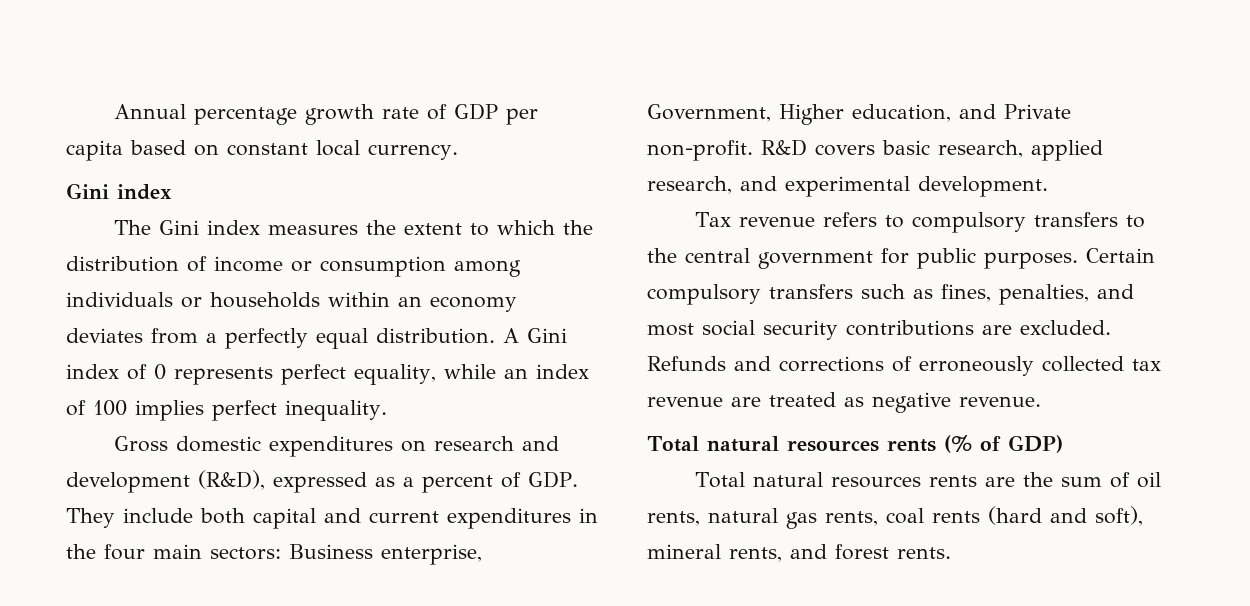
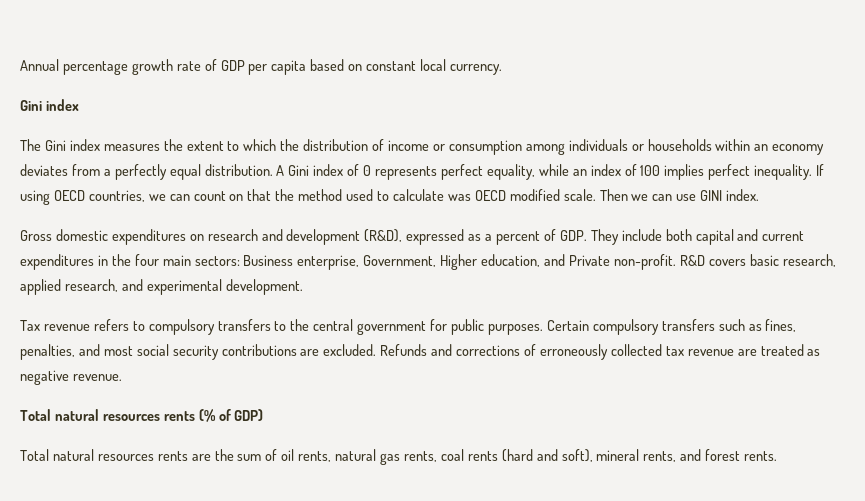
+ If using OECD countries, we can count on that the method used to calculate was OECD modified scale. Then we can use GINI index.

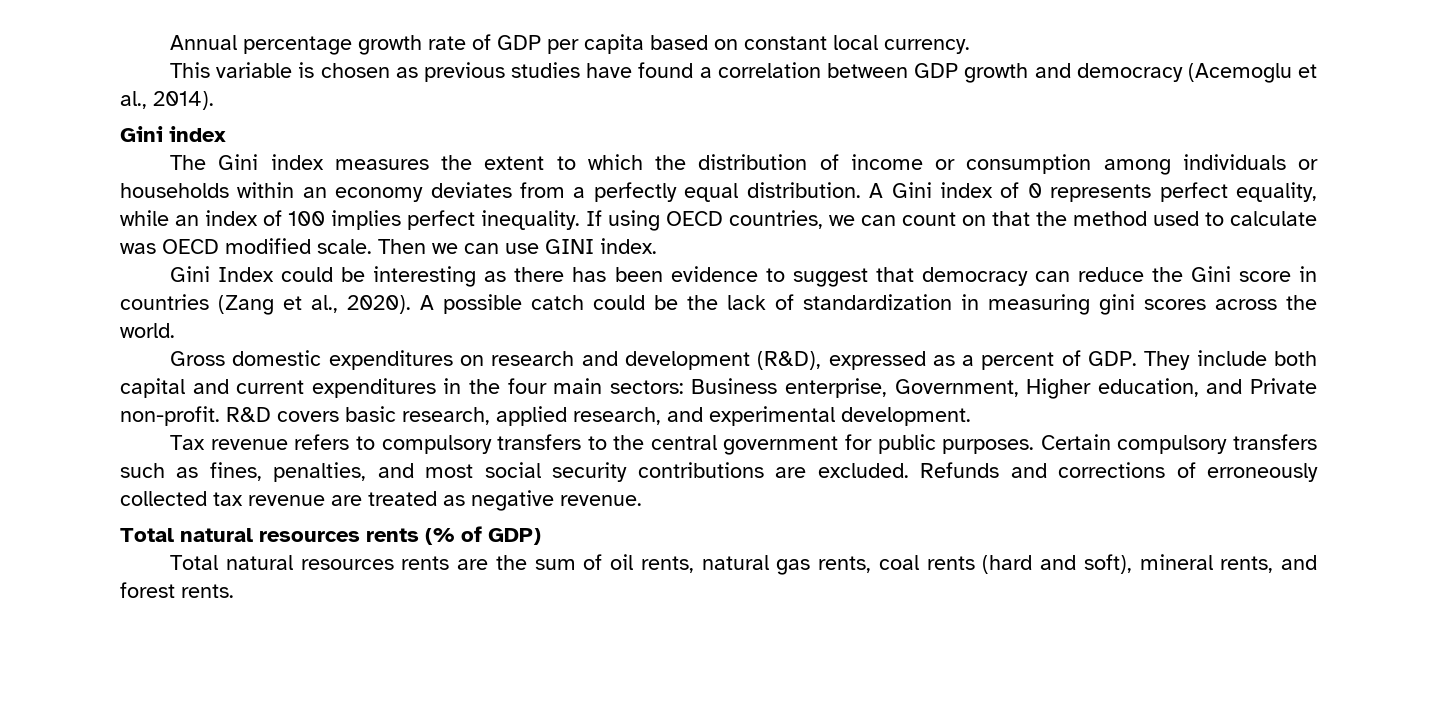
+ This variable is chosen as previous studies have found a correlation between GDP growth and democracy (Acemoglu et al., 2014).
+ Gini Index could be interesting as there has been evidence to suggest that democracy can reduce the Gini score in countries (Zang et al., 2020). A possible catch could be the lack of standardization in measuring gini scores across the world.

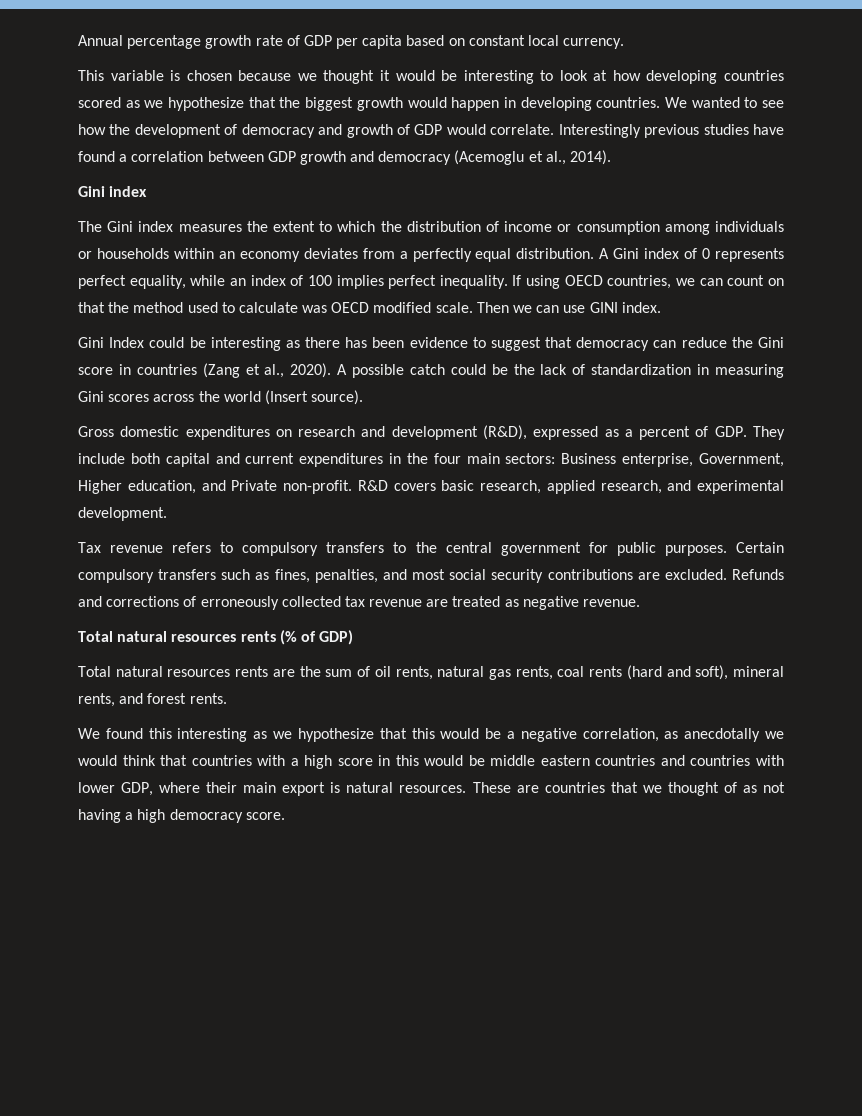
- This variable is chosen as previous studies have found a correlation between GDP growth and democracy (Acemoglu et al., 2014).
+ This variable is chosen because we thought it would be interesting to look at how developing countries scored as we hypothesize that the biggest growth would happen in developing countries. We wanted to see how the development of democracy and growth of GDP would correlate. Interestingly previous studies have found a correlation between GDP growth and democracy (Acemoglu et al., 2014).
- A possible catch could be the lack of standardization in measuring gini scores across the world.
+ A possible catch could be the lack of standardization in measuring Gini scores across the world (Insert source).
+ We found this interesting as we hypothesize that this would be a negative correlation, as anecdotally we would think that countries with a high score in this would be middle eastern countries and countries with lower GDP, where their main export is natural resources. These are countries that we thought of as not having a high democracy score.

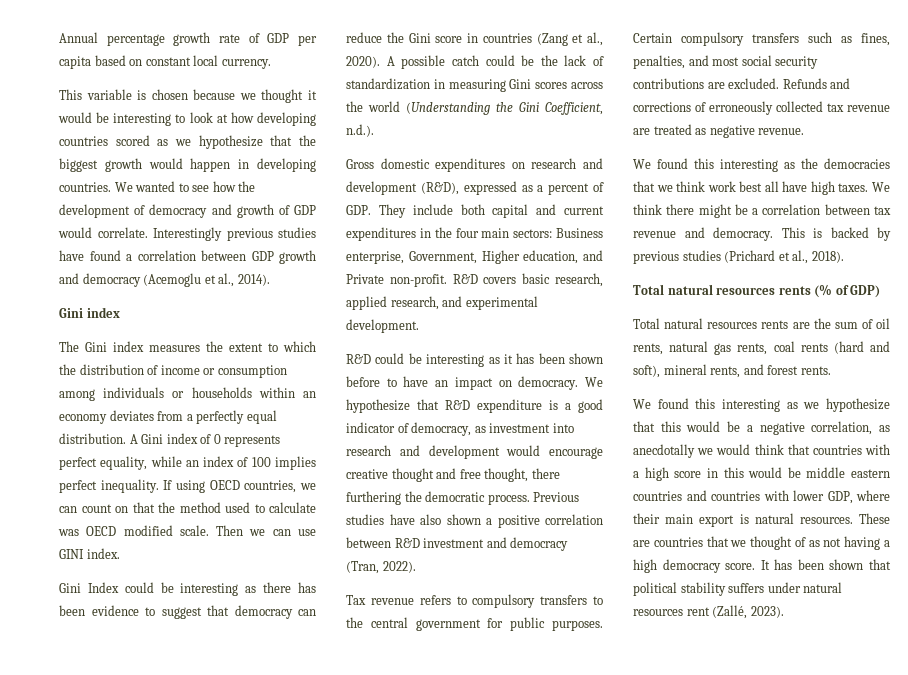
- A possible catch could be the lack of standardization in measuring Gini scores across the world (Insert source).
+ A possible catch could be the lack of standardization in measuring Gini scores across the world (Understanding the Gini Coefficient, n.d.).
+ R&D could be interesting as it has been shown before to have an impact on democracy. We hypothesize that R&D expenditure is a good indicator of democracy, as investment into research and development would encourage creative thought and free thought, there furthering the democratic process. Previous studies have also shown a positive correlation between R&D investment and democracy (Tran, 2022).
+ We found this interesting as the democracies that we think work best all have high taxes. We think there might be a correlation between tax revenue and democracy. This is backed by previous studies (Prichard et al., 2018).
+ It has been shown that political stability suffers under natural resources rent (Zallé, 2023).

